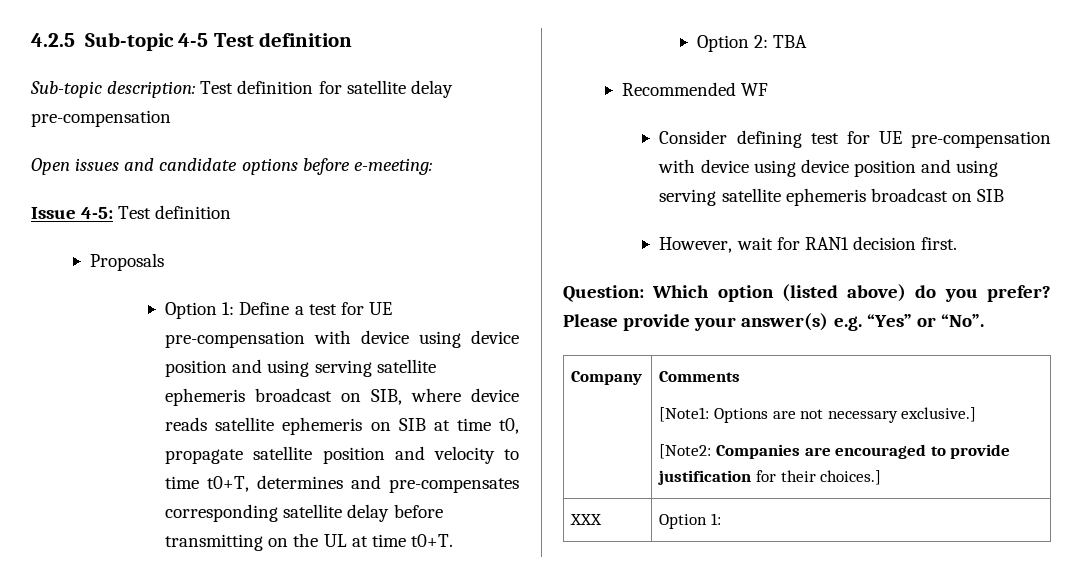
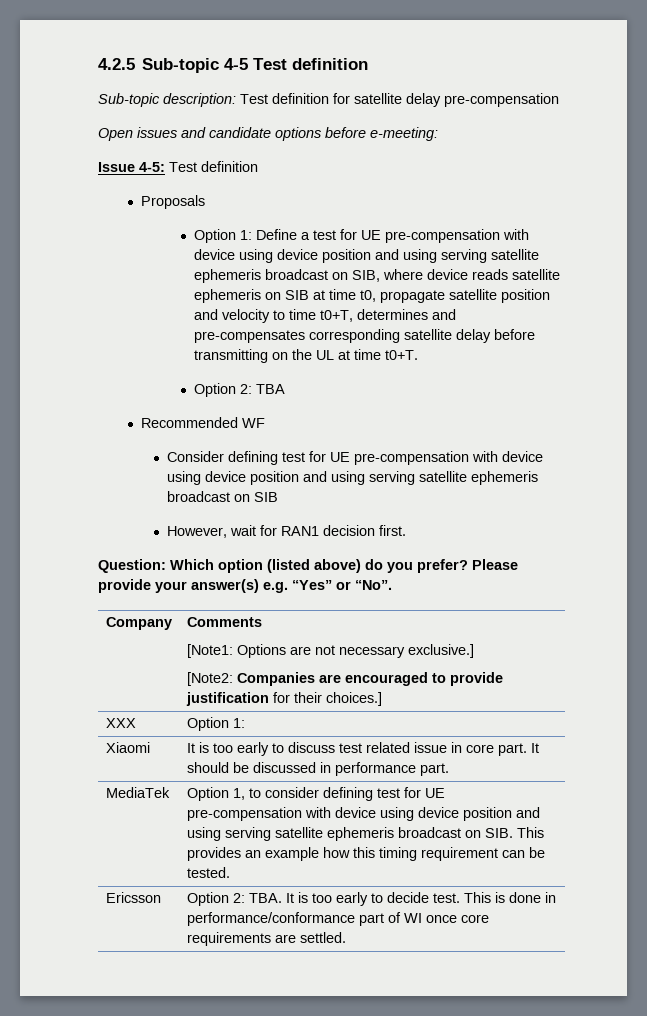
+ Xiaomi | It is too early to discuss test related issue in core part. It should be discussed in performance part.
+ MediaTek | Option 1, to consider defining test for UE pre-compensation with device using device position and using serving satellite ephemeris broadcast on SIB. This provides an example how this timing requirement can be tested.
+ Ericsson | Option 2: TBA. It is too early to decide test. This is done in performance/conformance part of WI once core requirements are settled.

